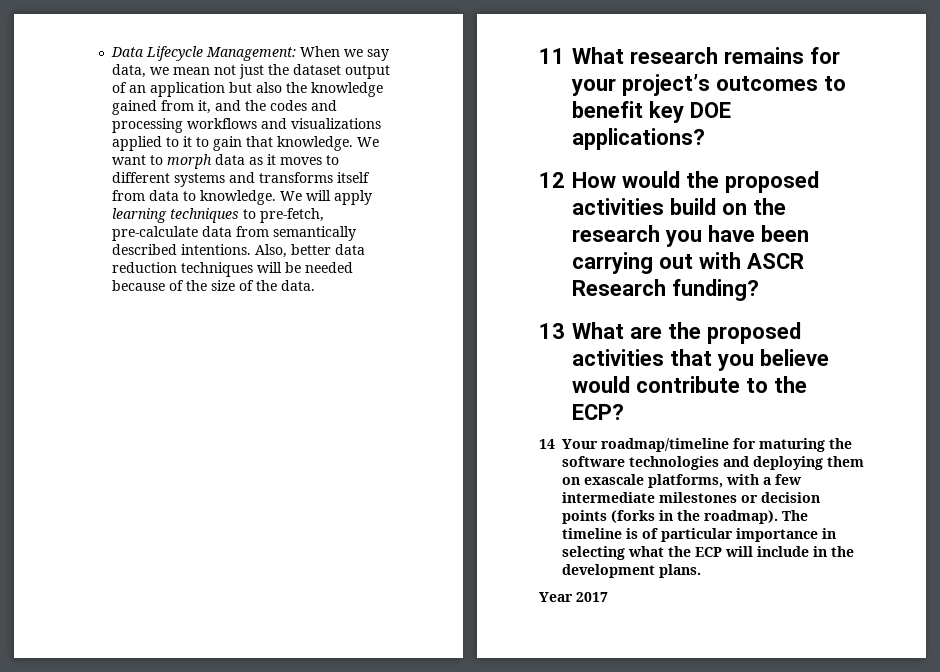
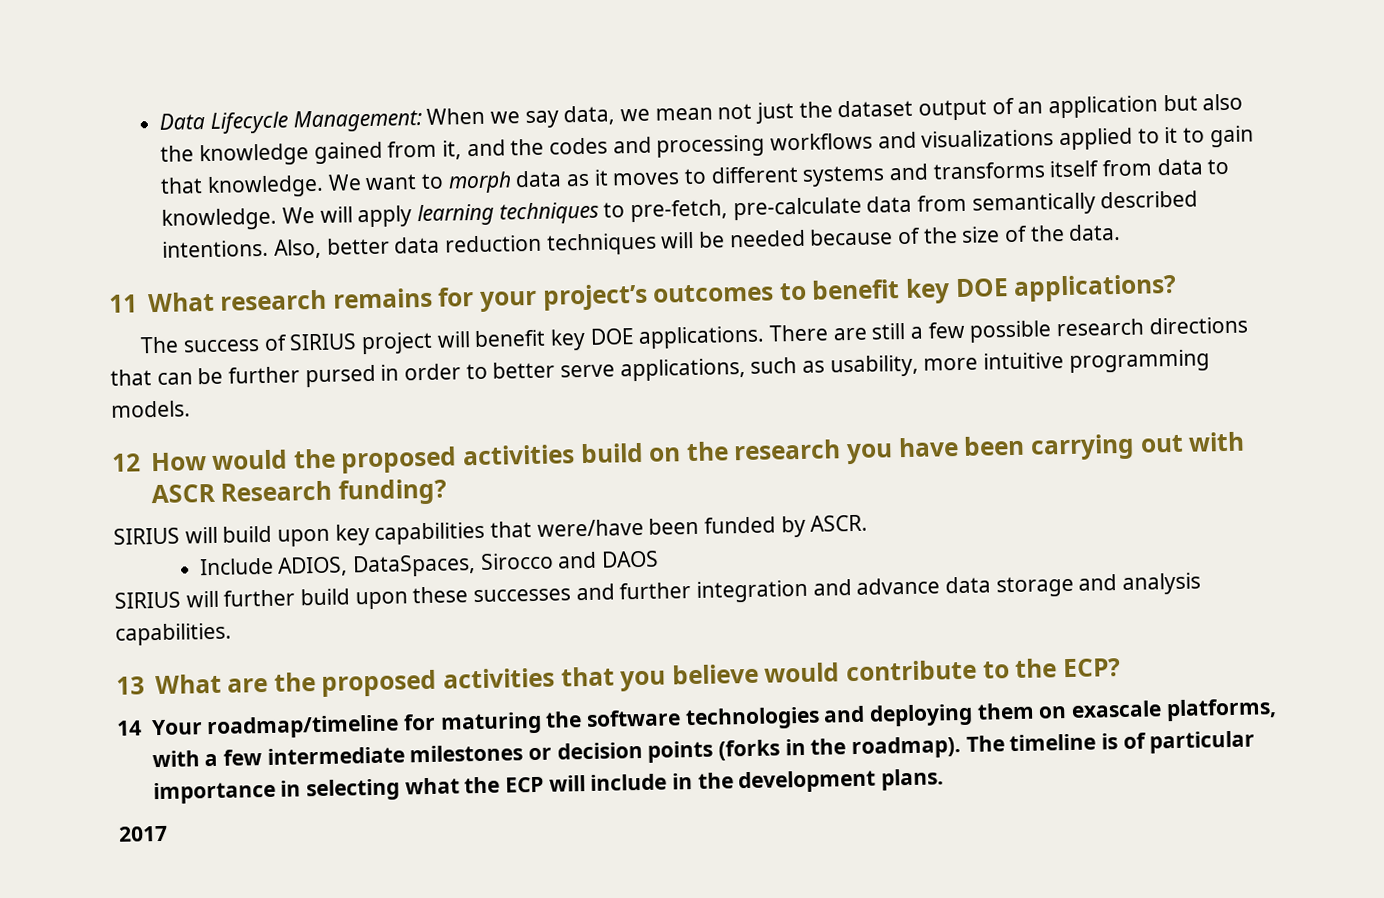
+ The success of SIRIUS project will benefit key DOE applications. There are still a few possible research directions that can be further pursed in order to better serve applications, such as usability, more intuitive programming models.
+ SIRIUS will build upon key capabilities that were/have been funded by ASCR.
+ Include ADIOS, DataSpaces, Sirocco and DAOS
+ SIRIUS will further build upon these successes and further integration and advance data storage and analysis capabilities.
- Year 2017
+ 2017

